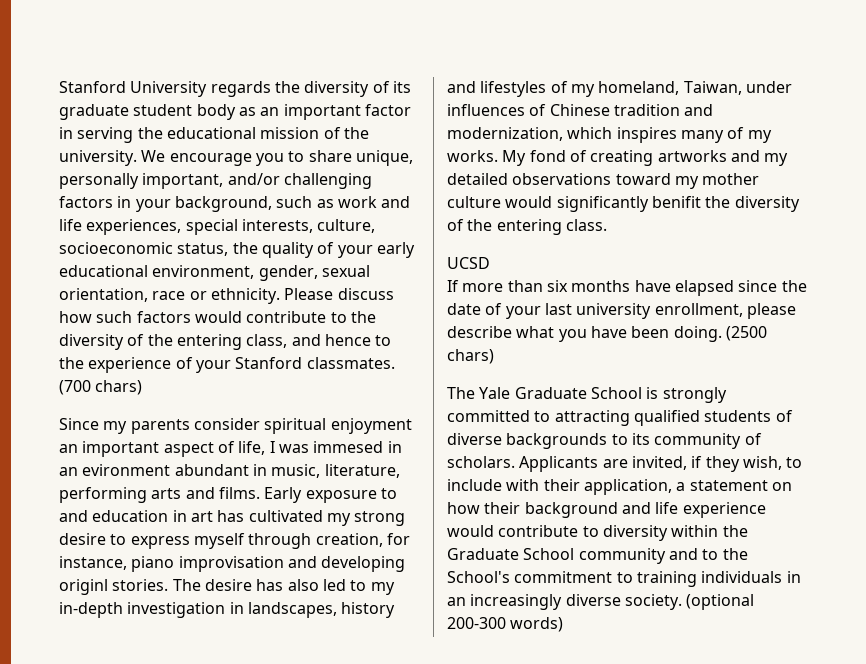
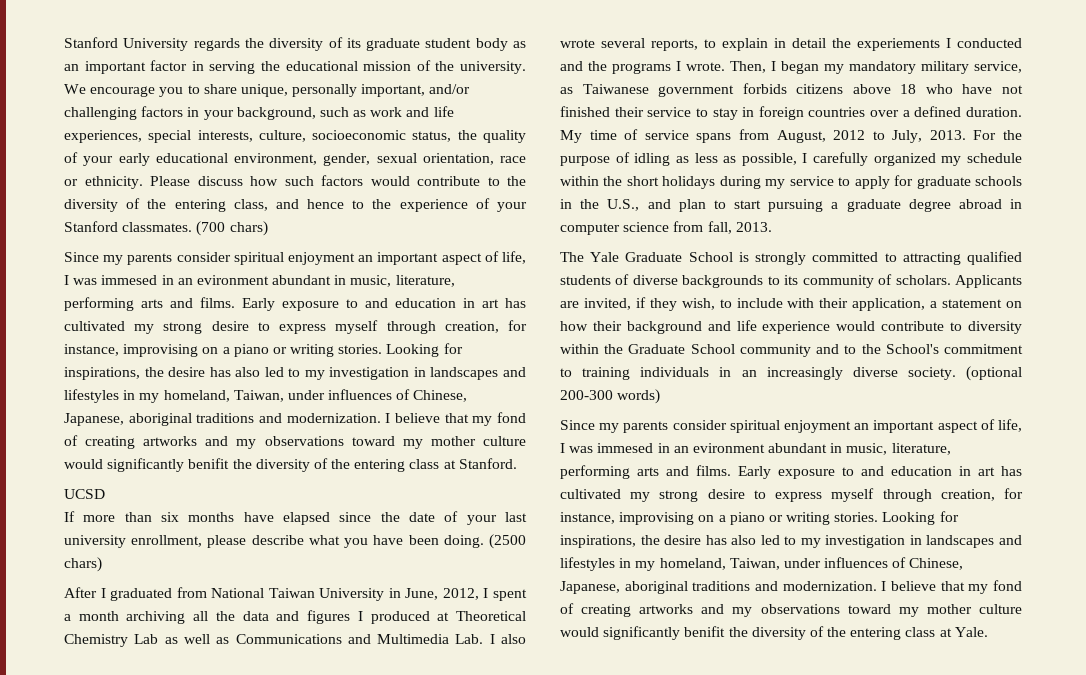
- Early exposure to and education in art has cultivated my strong desire to express myself through creation, for instance, piano improvisation and developing originl stories. The desire has also led to my in-depth investigation in landscapes, history and lifestyles of my homeland, Taiwan, under influences of Chinese tradition and modernization, which inspires many of my works. My fond of creating artworks and my detailed observations toward my mother culture would significantly benifit the diversity of the entering class.
+ Early exposure to and education in art has cultivated my strong desire to express myself through creation, for instance, improvising on a piano or writing stories. Looking for inspirations, the desire has also led to my investigation in landscapes and lifestyles in my homeland, Taiwan, under influences of Chinese, Japanese, aboriginal traditions and modernization. I believe that my fond of creating artworks and my observations toward my mother culture would significantly benifit the diversity of the entering class at Stanford.
+ After I graduated from National Taiwan University in June, 2012, I spent a month archiving all the data and figures I produced at Theoretical Chemistry Lab as well as Communications and Multimedia Lab. I also wrote several reports, to explain in detail the experiements I conducted and the programs I wrote. Then, I began my mandatory military service, as Taiwanese government forbids citizens above 18 who have not finished their service to stay in foreign countries over a defined duration. My time of service spans from August, 2012 to July, 2013. For the purpose of idling as less as possible, I carefully organized my schedule within the short holidays during my service to apply for graduate schools in the U.S., and plan to start pursuing a graduate degree abroad in computer science from fall, 2013.
+ Since my parents consider spiritual enjoyment an important aspect of life, I was immesed in an evironment abundant in music, literature, performing arts and films. Early exposure to and education in art has cultivated my strong desire to express myself through creation, for instance, improvising on a piano or writing stories. Looking for inspirations, the desire has also led to my investigation in landscapes and lifestyles in my homeland, Taiwan, under influences of Chinese, Japanese, aboriginal traditions and modernization. I believe that my fond of creating artworks and my observations toward my mother culture would significantly benifit the diversity of the entering class at Yale.

